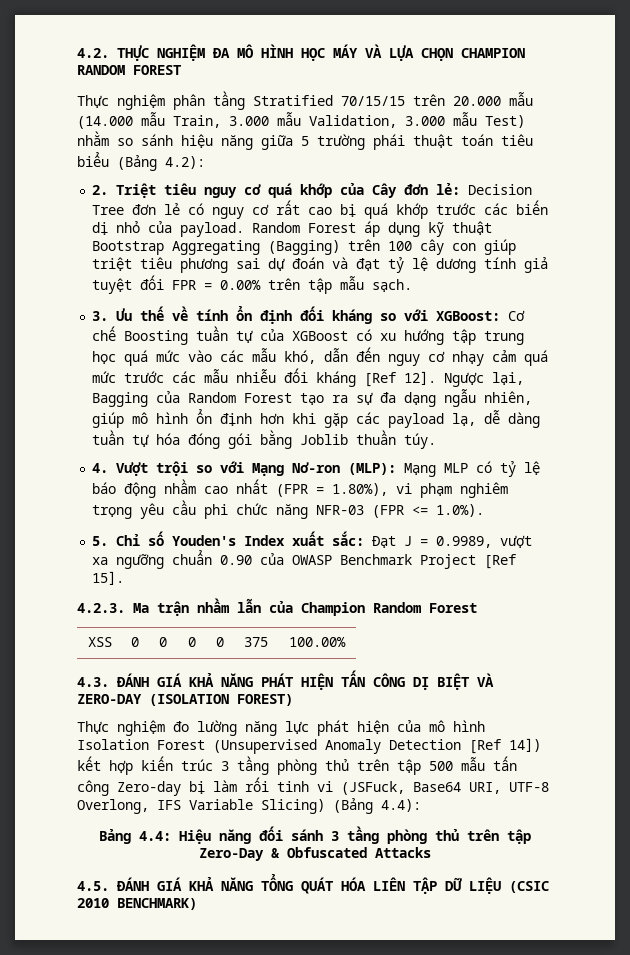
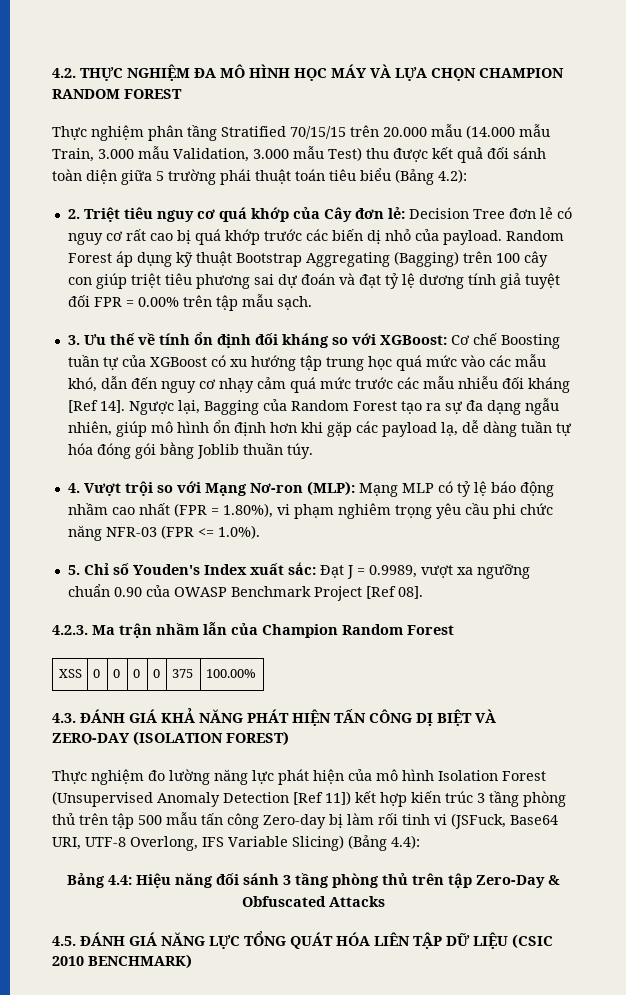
- Thực nghiệm phân tầng Stratified 70/15/15 trên 20.000 mẫu (14.000 mẫu Train, 3.000 mẫu Validation, 3.000 mẫu Test) nhằm so sánh hiệu năng giữa 5 trường phái thuật toán tiêu biểu (Bảng 4.2):
+ Thực nghiệm phân tầng Stratified 70/15/15 trên 20.000 mẫu (14.000 mẫu Train, 3.000 mẫu Validation, 3.000 mẫu Test) thu được kết quả đối sánh toàn diện giữa 5 trường phái thuật toán tiêu biểu (Bảng 4.2):
- 3. Ưu thế về tính ổn định đối kháng so với XGBoost: Cơ chế Boosting tuần tự của XGBoost có xu hướng tập trung học quá mức vào các mẫu khó, dẫn đến nguy cơ nhạy cảm quá mức trước các mẫu nhiễu đối kháng [Ref 12].
+ 3. Ưu thế về tính ổn định đối kháng so với XGBoost: Cơ chế Boosting tuần tự của XGBoost có xu hướng tập trung học quá mức vào các mẫu khó, dẫn đến nguy cơ nhạy cảm quá mức trước các mẫu nhiễu đối kháng [Ref 14].
- 5. Chỉ số Youden's Index xuất sắc: Đạt J = 0.9989, vượt xa ngưỡng chuẩn 0.90 của OWASP Benchmark Project [Ref 15].
+ 5. Chỉ số Youden's Index xuất sắc: Đạt J = 0.9989, vượt xa ngưỡng chuẩn 0.90 của OWASP Benchmark Project [Ref 08].
- Thực nghiệm đo lường năng lực phát hiện của mô hình Isolation Forest (Unsupervised Anomaly Detection [Ref 14]) kết hợp kiến trúc 3 tầng phòng thủ trên tập 500 mẫu tấn công Zero-day bị làm rối tinh vi (JSFuck, Base64 URI, UTF-8 Overlong, IFS Variable Slicing) (Bảng 4.4):
+ Thực nghiệm đo lường năng lực phát hiện của mô hình Isolation Forest (Unsupervised Anomaly Detection [Ref 11]) kết hợp kiến trúc 3 tầng phòng thủ trên tập 500 mẫu tấn công Zero-day bị làm rối tinh vi (JSFuck, Base64 URI, UTF-8 Overlong, IFS Variable Slicing) (Bảng 4.4):
- 4.5. ĐÁNH GIÁ KHẢ NĂNG TỔNG QUÁT HÓA LIÊN TẬP DỮ LIỆU (CSIC 2010 BENCHMARK)
+ 4.5. ĐÁNH GIÁ NĂNG LỰC TỔNG QUÁT HÓA LIÊN TẬP DỮ LIỆU (CSIC 2010 BENCHMARK)

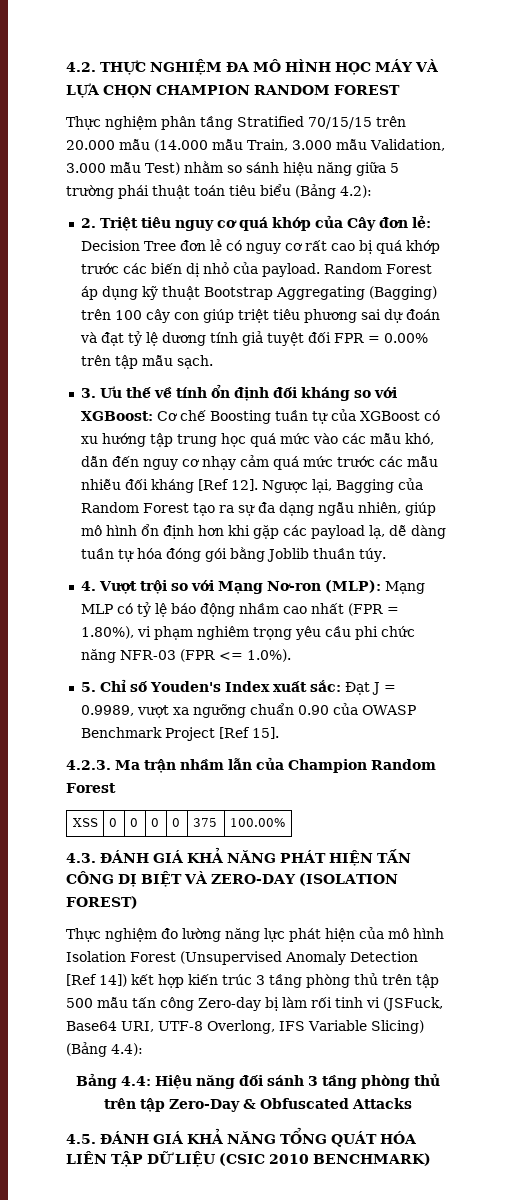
- Thực nghiệm phân tầng Stratified 70/15/15 trên 20.000 mẫu (14.000 mẫu Train, 3.000 mẫu Validation, 3.000 mẫu Test) thu được kết quả đối sánh toàn diện giữa 5 trường phái thuật toán tiêu biểu (Bảng 4.2):
+ Thực nghiệm phân tầng Stratified 70/15/15 trên 20.000 mẫu (14.000 mẫu Train, 3.000 mẫu Validation, 3.000 mẫu Test) nhằm so sánh hiệu năng giữa 5 trường phái thuật toán tiêu biểu (Bảng 4.2):
- 3. Ưu thế về tính ổn định đối kháng so với XGBoost: Cơ chế Boosting tuần tự của XGBoost có xu hướng tập trung học quá mức vào các mẫu khó, dẫn đến nguy cơ nhạy cảm quá mức trước các mẫu nhiễu đối kháng [Ref 14].
+ 3. Ưu thế về tính ổn định đối kháng so với XGBoost: Cơ chế Boosting tuần tự của XGBoost có xu hướng tập trung học quá mức vào các mẫu khó, dẫn đến nguy cơ nhạy cảm quá mức trước các mẫu nhiễu đối kháng [Ref 12].
- 5. Chỉ số Youden's Index xuất sắc: Đạt J = 0.9989, vượt xa ngưỡng chuẩn 0.90 của OWASP Benchmark Project [Ref 08].
+ 5. Chỉ số Youden's Index xuất sắc: Đạt J = 0.9989, vượt xa ngưỡng chuẩn 0.90 của OWASP Benchmark Project [Ref 15].
- Thực nghiệm đo lường năng lực phát hiện của mô hình Isolation Forest (Unsupervised Anomaly Detection [Ref 11]) kết hợp kiến trúc 3 tầng phòng thủ trên tập 500 mẫu tấn công Zero-day bị làm rối tinh vi (JSFuck, Base64 URI, UTF-8 Overlong, IFS Variable Slicing) (Bảng 4.4):
+ Thực nghiệm đo lường năng lực phát hiện của mô hình Isolation Forest (Unsupervised Anomaly Detection [Ref 14]) kết hợp kiến trúc 3 tầng phòng thủ trên tập 500 mẫu tấn công Zero-day bị làm rối tinh vi (JSFuck, Base64 URI, UTF-8 Overlong, IFS Variable Slicing) (Bảng 4.4):
- 4.5. ĐÁNH GIÁ NĂNG LỰC TỔNG QUÁT HÓA LIÊN TẬP DỮ LIỆU (CSIC 2010 BENCHMARK)
+ 4.5. ĐÁNH GIÁ KHẢ NĂNG TỔNG QUÁT HÓA LIÊN TẬP DỮ LIỆU (CSIC 2010 BENCHMARK)

